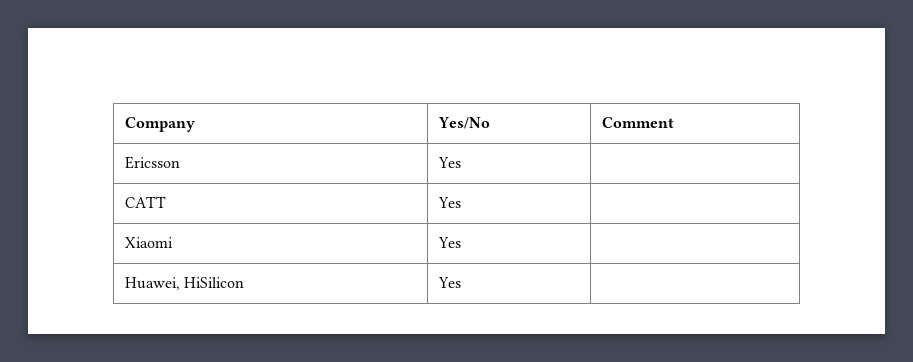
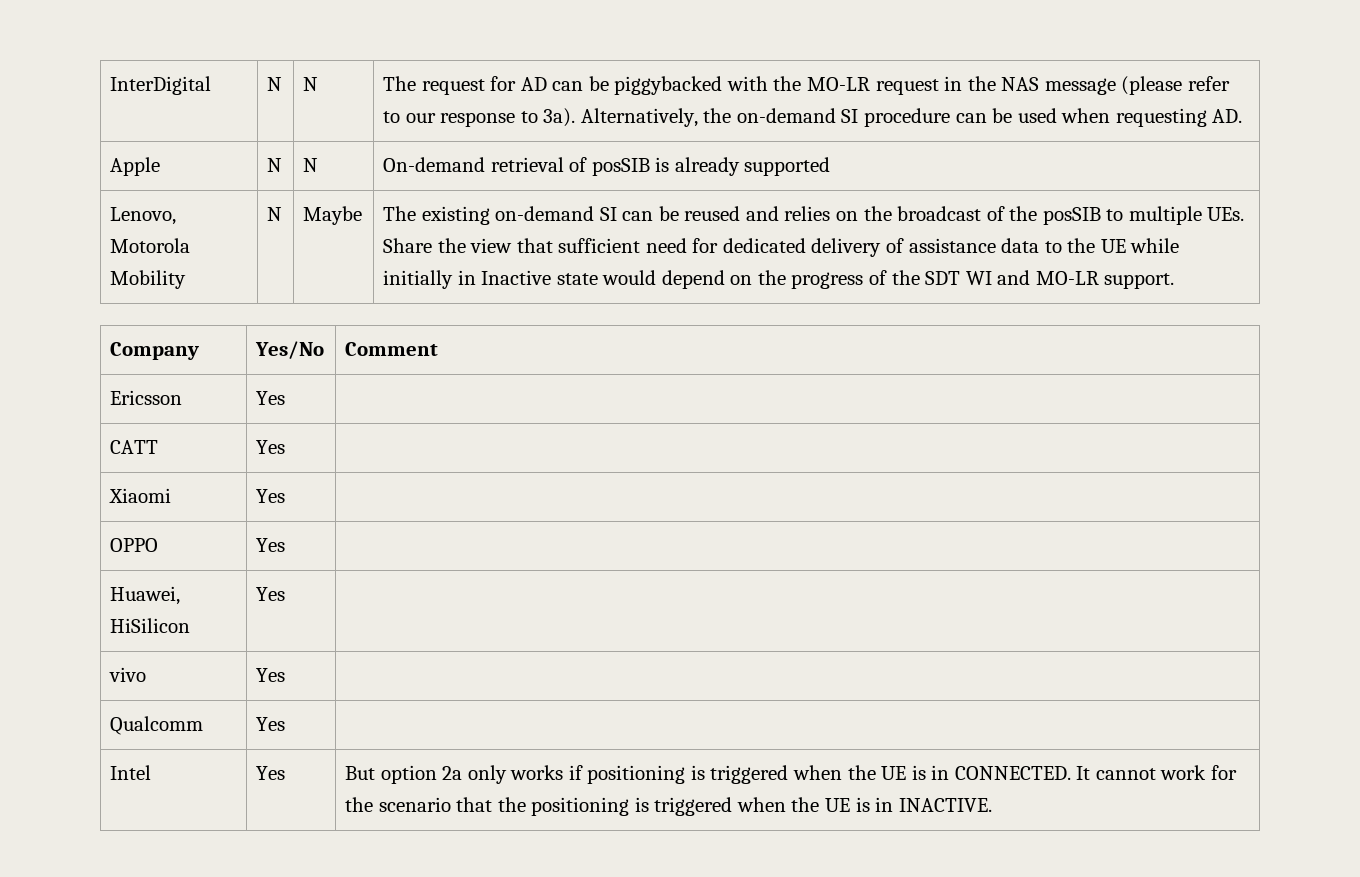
+ InterDigital | N | N | The request for AD can be piggybacked with the MO-LR request in the NAS message (please refer to our response to 3a). Alternatively, the on-demand SI procedure can be used when requesting AD.
+ Apple | N | N | On-demand retrieval of posSIB is already supported
+ Lenovo, Motorola Mobility | N | Maybe | The existing on-demand SI can be reused and relies on the broadcast of the posSIB to multiple UEs. Share the view that sufficient need for dedicated delivery of assistance data to the UE while initially in Inactive state would depend on the progress of the SDT WI and MO-LR support.
+ OPPO | Yes |
+ vivo | Yes |
+ Qualcomm | Yes |
+ Intel | Yes | But option 2a only works if positioning is triggered when the UE is in CONNECTED. It cannot work for the scenario that the positioning is triggered when the UE is in INACTIVE.

